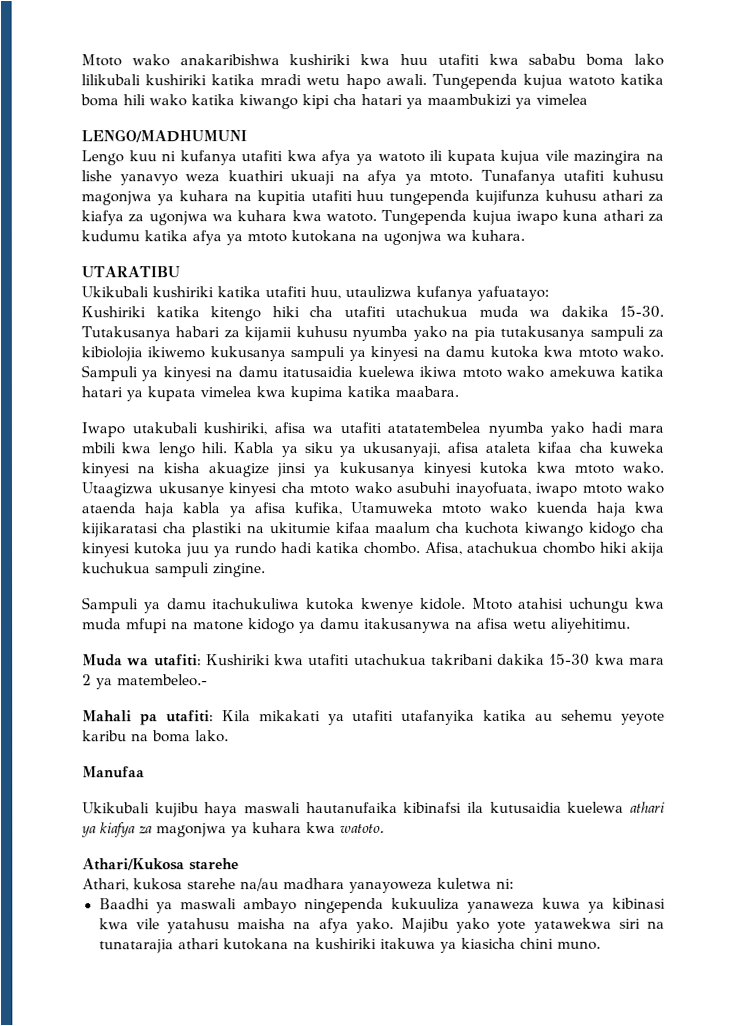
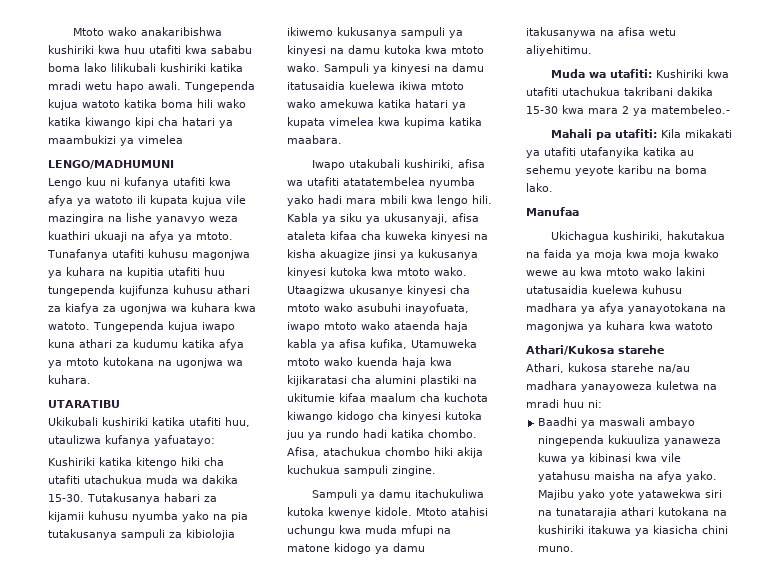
- Utaagizwa ukusanye kinyesi cha mtoto wako asubuhi inayofuata, iwapo mtoto wako ataenda haja kabla ya afisa kufika, Utamuweka mtoto wako kuenda haja kwa kijikaratasi cha plastiki na ukitumie kifaa maalum cha kuchota kiwango kidogo cha kinyesi kutoka juu ya rundo hadi katika chombo.
+ Utaagizwa ukusanye kinyesi cha mtoto wako asubuhi inayofuata, iwapo mtoto wako ataenda haja kabla ya afisa kufika, Utamuweka mtoto wako kuenda haja kwa kijikaratasi cha alumini plastiki na ukitumie kifaa maalum cha kuchota kiwango kidogo cha kinyesi kutoka juu ya rundo hadi katika chombo.
- Ukikubali kujibu haya maswali hautanufaika kibinafsi ila kutusaidia kuelewa athari ya kiafya za magonjwa ya kuhara kwa watoto.
+ Ukichagua kushiriki, hakutakua na faida ya moja kwa moja kwako wewe au kwa mtoto wako lakini utatusaidia kuelewa kuhusu madhara ya afya yanayotokana na magonjwa ya kuhara kwa watoto
- Athari, kukosa starehe na/au madhara yanayoweza kuletwa ni:
+ Athari, kukosa starehe na/au madhara yanayoweza kuletwa na mradi huu ni:

